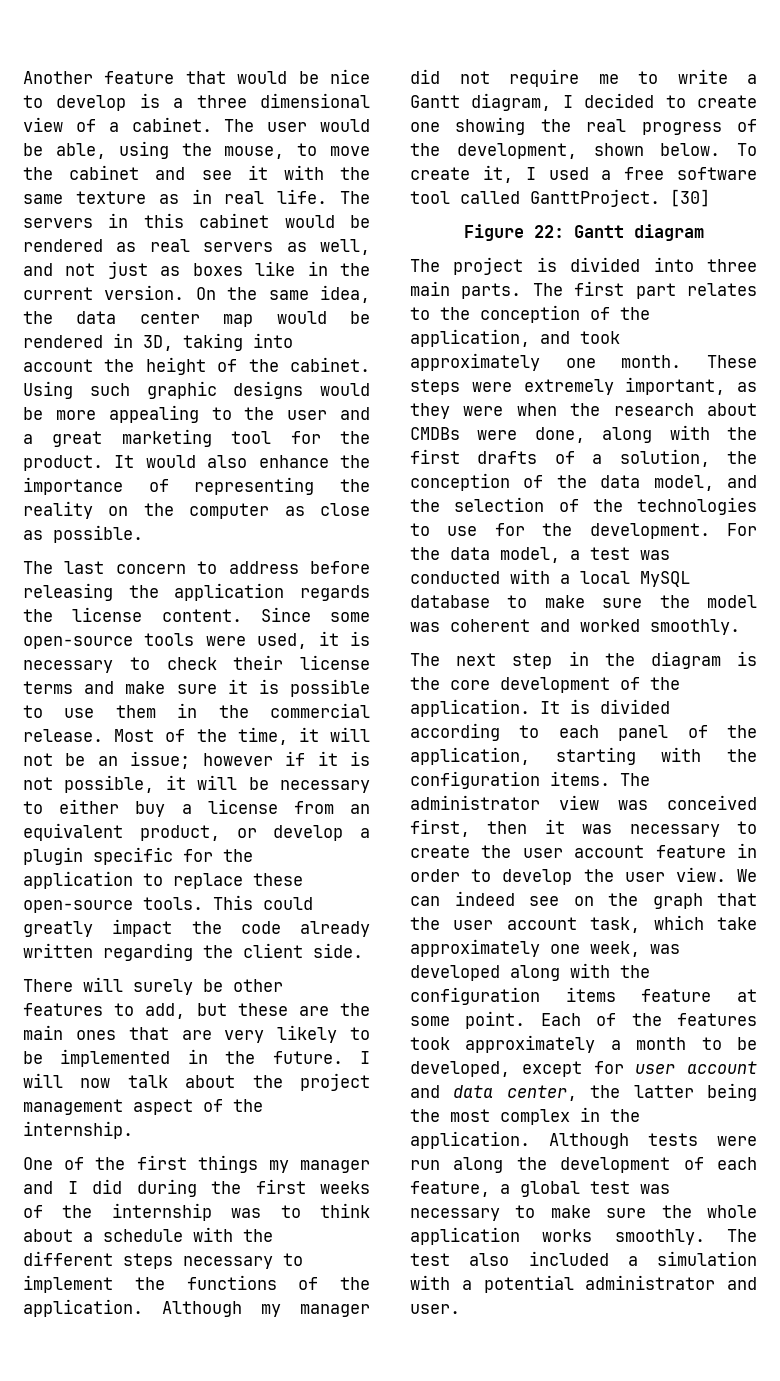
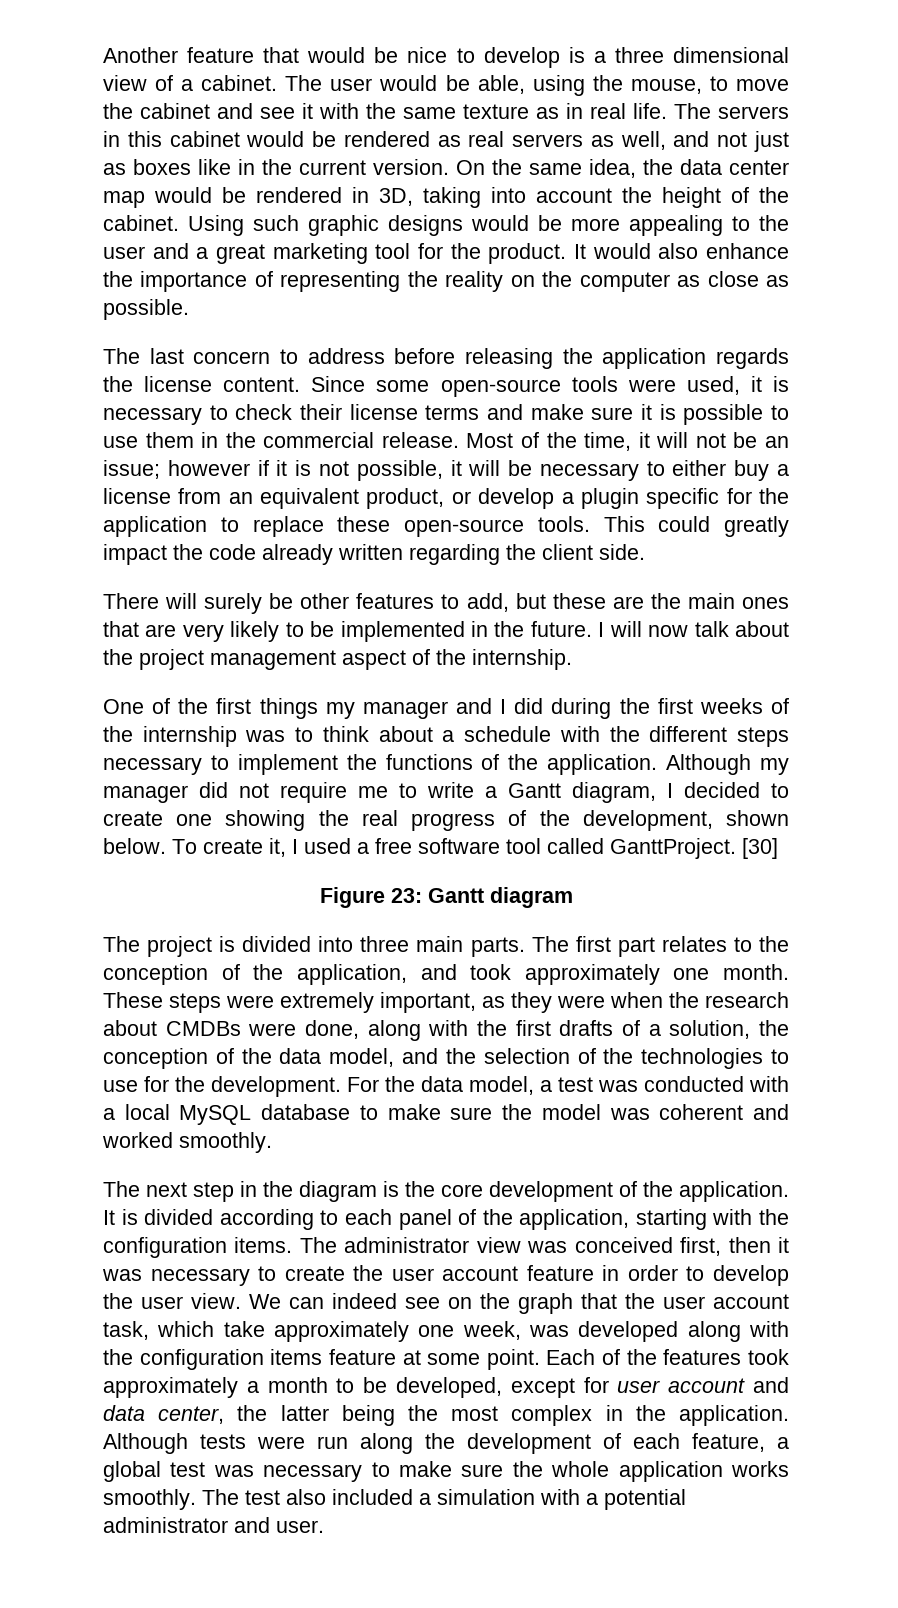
- Figure 22: Gantt diagram
+ Figure 23: Gantt diagram

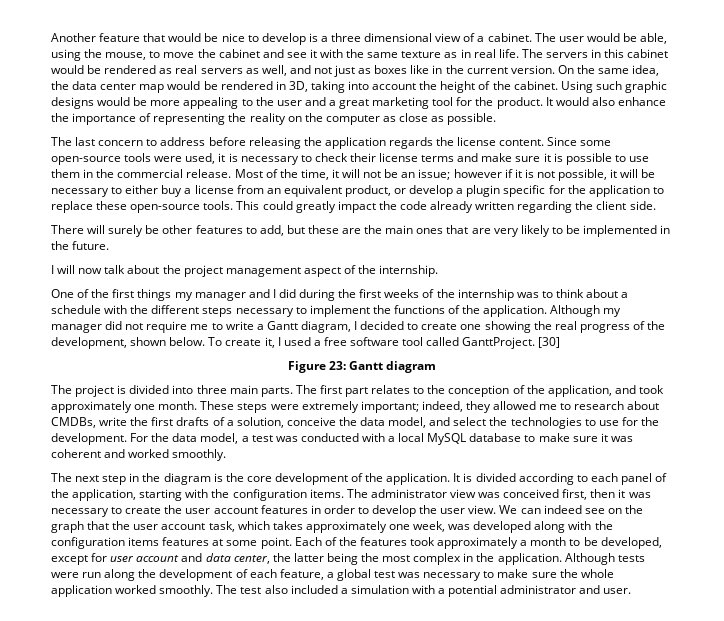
- There will surely be other features to add, but these are the main ones that are very likely to be implemented in the future. I will now talk about the project management aspect of the internship.
+ There will surely be other features to add, but these are the main ones that are very likely to be implemented in the future.
+ I will now talk about the project management aspect of the internship.
- These steps were extremely important, as they were when the research about CMDBs were done, along with the first drafts of a solution, the conception of the data model, and the selection of the technologies to use for the development.
+ These steps were extremely important; indeed, they allowed me to research about CMDBs, write the first drafts of a solution, conceive the data model, and select the technologies to use for the development.
- For the data model, a test was conducted with a local MySQL database to make sure the model was coherent and worked smoothly.
+ For the data model, a test was conducted with a local MySQL database to make sure it was coherent and worked smoothly.
- The administrator view was conceived first, then it was necessary to create the user account feature in order to develop the user view.
+ The administrator view was conceived first, then it was necessary to create the user account features in order to develop the user view.
- We can indeed see on the graph that the user account task, which take approximately one week, was developed along with the configuration items feature at some point.
+ We can indeed see on the graph that the user account task, which takes approximately one week, was developed along with the configuration items features at some point.
- Although tests were run along the development of each feature, a global test was necessary to make sure the whole application works smoothly.
+ Although tests were run along the development of each feature, a global test was necessary to make sure the whole application worked smoothly.

